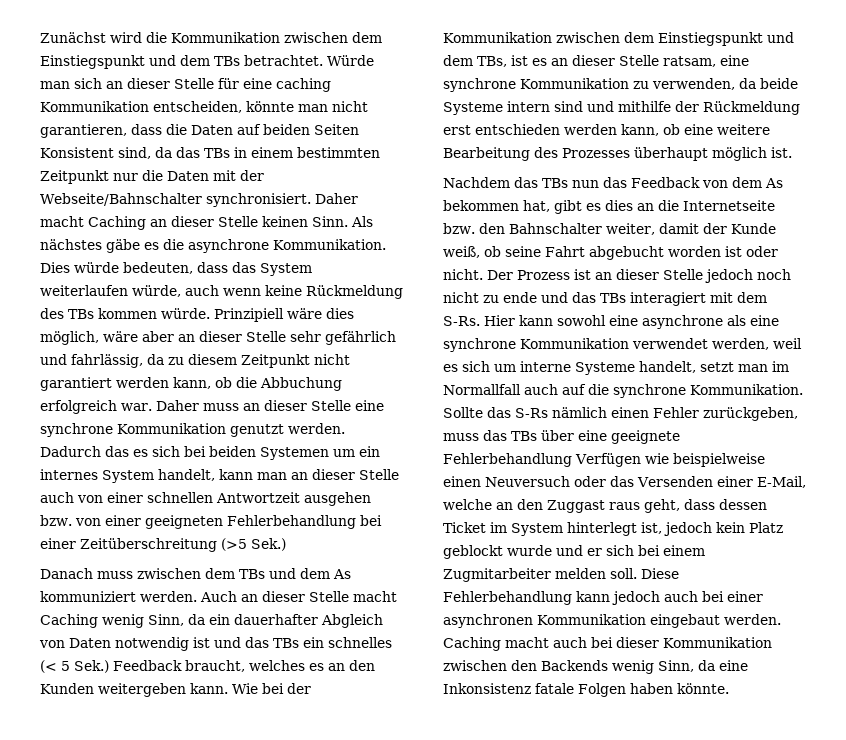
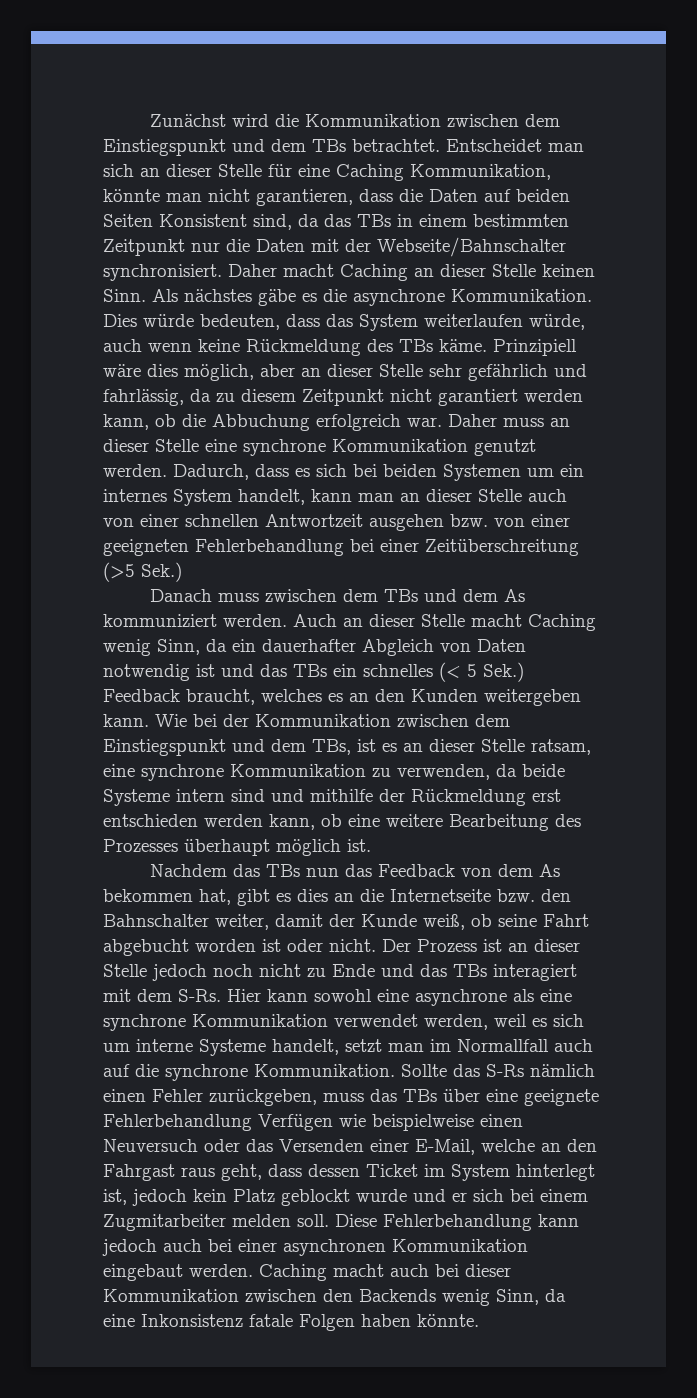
- Würde man sich an dieser Stelle für eine caching Kommunikation entscheiden, könnte man nicht garantieren, dass die Daten auf beiden Seiten Konsistent sind, da das TBs in einem bestimmten Zeitpunkt nur die Daten mit der Webseite/Bahnschalter synchronisiert.
+ Entscheidet man sich an dieser Stelle für eine Caching Kommunikation, könnte man nicht garantieren, dass die Daten auf beiden Seiten Konsistent sind, da das TBs in einem bestimmten Zeitpunkt nur die Daten mit der Webseite/Bahnschalter synchronisiert.
- Dies würde bedeuten, dass das System weiterlaufen würde, auch wenn keine Rückmeldung des TBs kommen würde.
+ Dies würde bedeuten, dass das System weiterlaufen würde, auch wenn keine Rückmeldung des TBs käme.
- Prinzipiell wäre dies möglich, wäre aber an dieser Stelle sehr gefährlich und fahrlässig, da zu diesem Zeitpunkt nicht garantiert werden kann, ob die Abbuchung erfolgreich war.
+ Prinzipiell wäre dies möglich, aber an dieser Stelle sehr gefährlich und fahrlässig, da zu diesem Zeitpunkt nicht garantiert werden kann, ob die Abbuchung erfolgreich war.
- Dadurch das es sich bei beiden Systemen um ein internes System handelt, kann man an dieser Stelle auch von einer schnellen Antwortzeit ausgehen bzw. von einer geeigneten Fehlerbehandlung bei einer Zeitüberschreitung (>5 Sek.)
+ Dadurch, dass es sich bei beiden Systemen um ein internes System handelt, kann man an dieser Stelle auch von einer schnellen Antwortzeit ausgehen bzw. von einer geeigneten Fehlerbehandlung bei einer Zeitüberschreitung (>5 Sek.)
- Der Prozess ist an dieser Stelle jedoch noch nicht zu ende und das TBs interagiert mit dem S-Rs.
+ Der Prozess ist an dieser Stelle jedoch noch nicht zu Ende und das TBs interagiert mit dem S-Rs.
- Sollte das S-Rs nämlich einen Fehler zurückgeben, muss das TBs über eine geeignete Fehlerbehandlung Verfügen wie beispielweise einen Neuversuch oder das Versenden einer E-Mail, welche an den Zuggast raus geht, dass dessen Ticket im System hinterlegt ist, jedoch kein Platz geblockt wurde und er sich bei einem Zugmitarbeiter melden soll.
+ Sollte das S-Rs nämlich einen Fehler zurückgeben, muss das TBs über eine geeignete Fehlerbehandlung Verfügen wie beispielweise einen Neuversuch oder das Versenden einer E-Mail, welche an den Fahrgast raus geht, dass dessen Ticket im System hinterlegt ist, jedoch kein Platz geblockt wurde und er sich bei einem Zugmitarbeiter melden soll.

